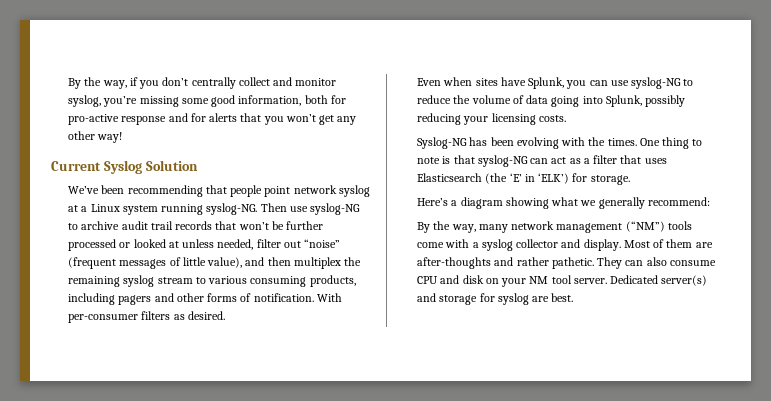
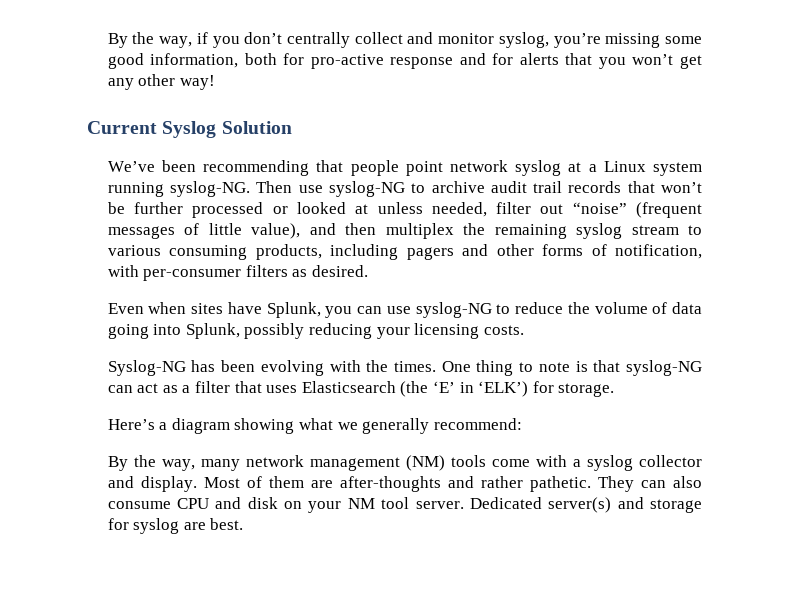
- Then use syslog-NG to archive audit trail records that won’t be further processed or looked at unless needed, filter out “noise” (frequent messages of little value), and then multiplex the remaining syslog stream to various consuming products, including pagers and other forms of notification. With per-consumer filters as desired.
+ Then use syslog-NG to archive audit trail records that won’t be further processed or looked at unless needed, filter out “noise” (frequent messages of little value), and then multiplex the remaining syslog stream to various consuming products, including pagers and other forms of notification, with per-consumer filters as desired.
- By the way, many network management (“NM”) tools come with a syslog collector and display.
+ By the way, many network management (NM) tools come with a syslog collector and display.

